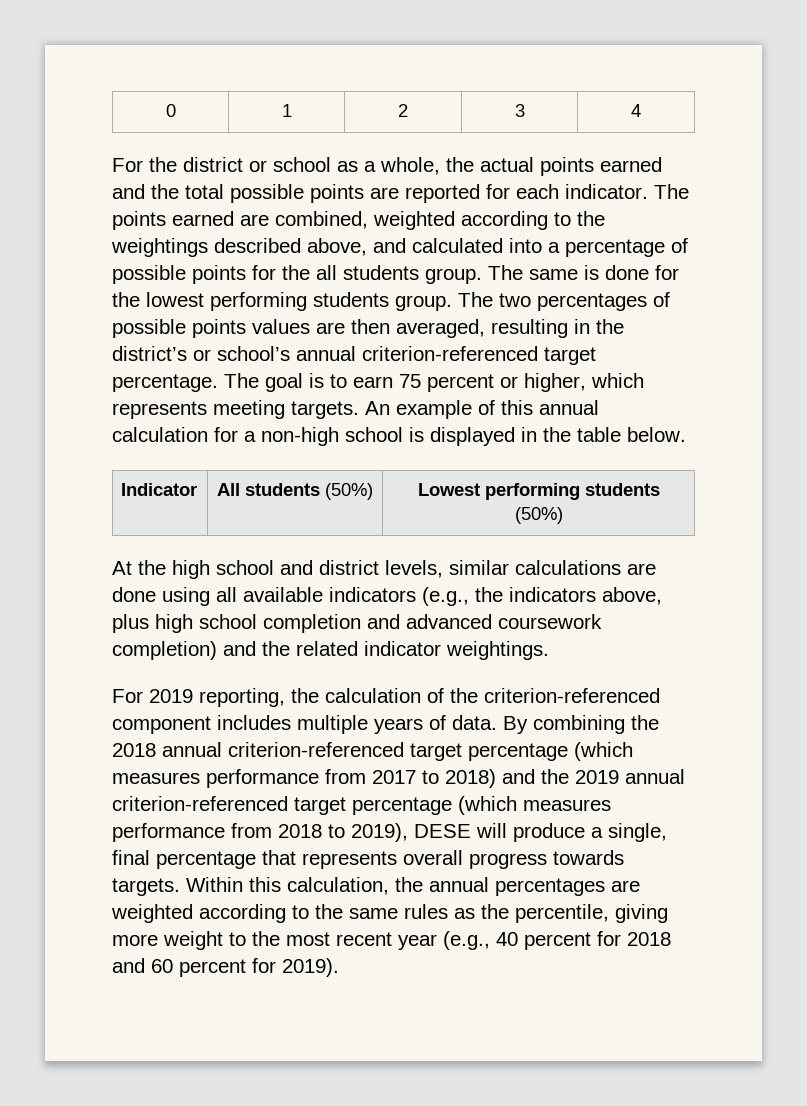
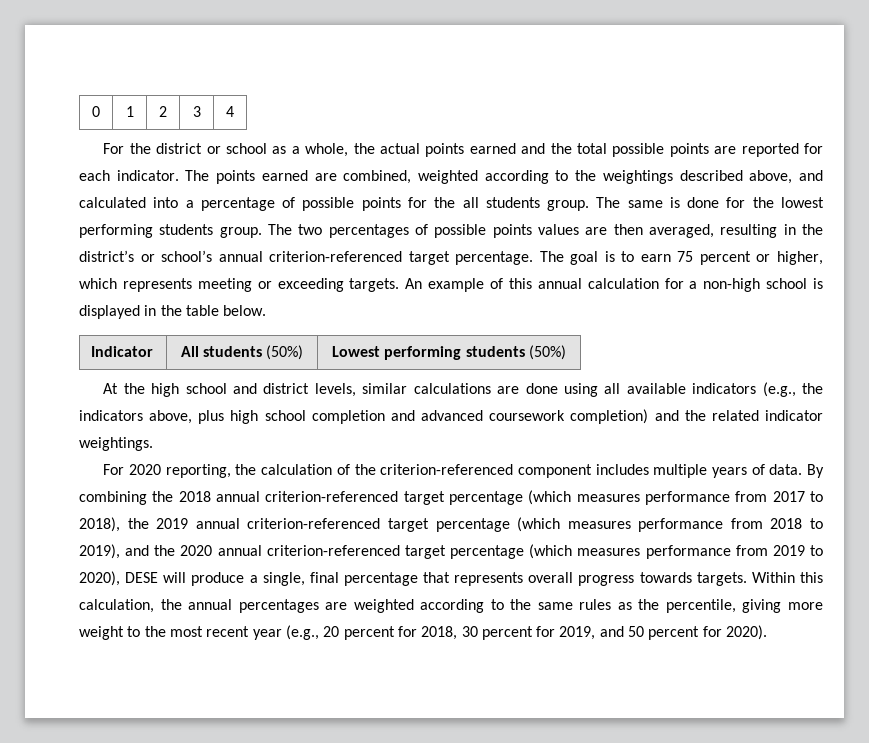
- The goal is to earn 75 percent or higher, which represents meeting targets.
+ The goal is to earn 75 percent or higher, which represents meeting or exceeding targets.
- For 2019 reporting, the calculation of the criterion-referenced component includes multiple years of data.
+ For 2020 reporting, the calculation of the criterion-referenced component includes multiple years of data.
- By combining the 2018 annual criterion-referenced target percentage (which measures performance from 2017 to 2018) and the 2019 annual criterion-referenced target percentage (which measures performance from 2018 to 2019), DESE will produce a single, final percentage that represents overall progress towards targets.
+ By combining the 2018 annual criterion-referenced target percentage (which measures performance from 2017 to 2018), the 2019 annual criterion-referenced target percentage (which measures performance from 2018 to 2019), and the 2020 annual criterion-referenced target percentage (which measures performance from 2019 to 2020), DESE will produce a single, final percentage that represents overall progress towards targets.
- Within this calculation, the annual percentages are weighted according to the same rules as the percentile, giving more weight to the most recent year (e.g., 40 percent for 2018 and 60 percent for 2019).
+ Within this calculation, the annual percentages are weighted according to the same rules as the percentile, giving more weight to the most recent year (e.g., 20 percent for 2018, 30 percent for 2019, and 50 percent for 2020).

